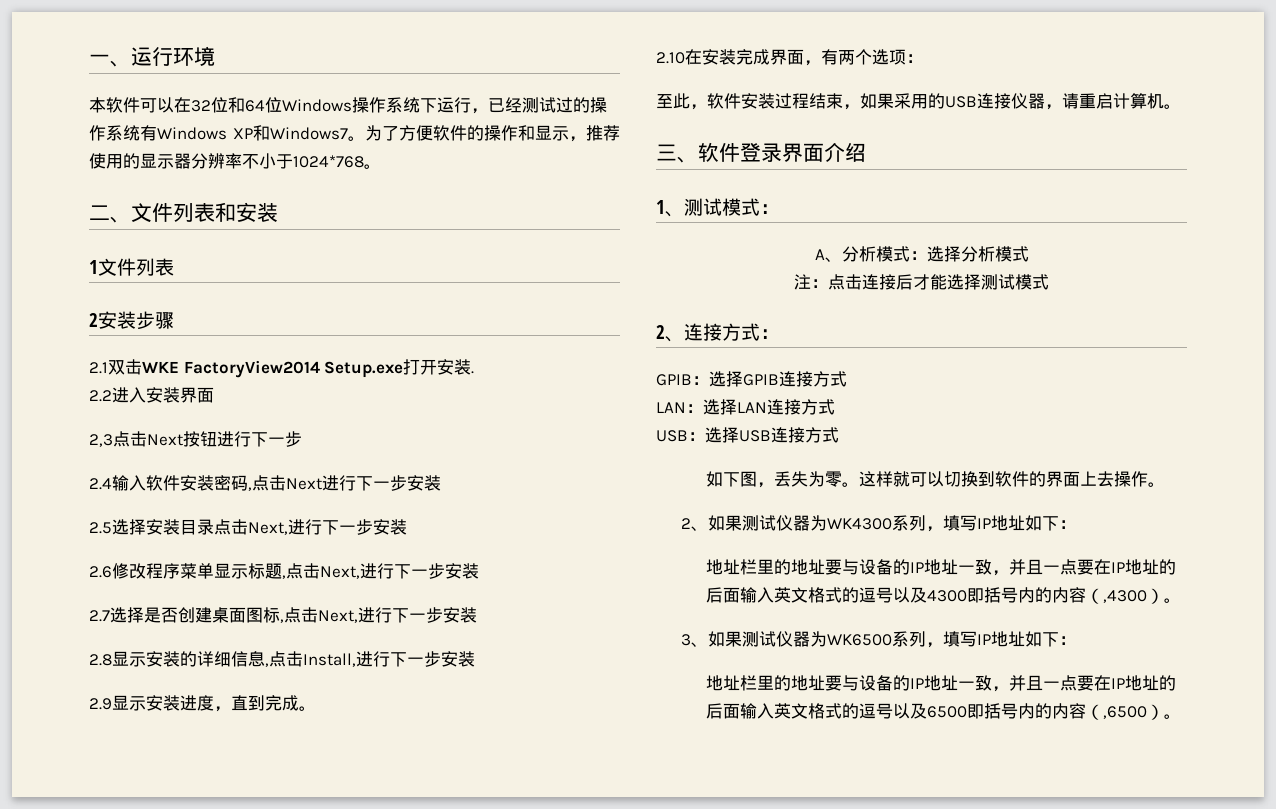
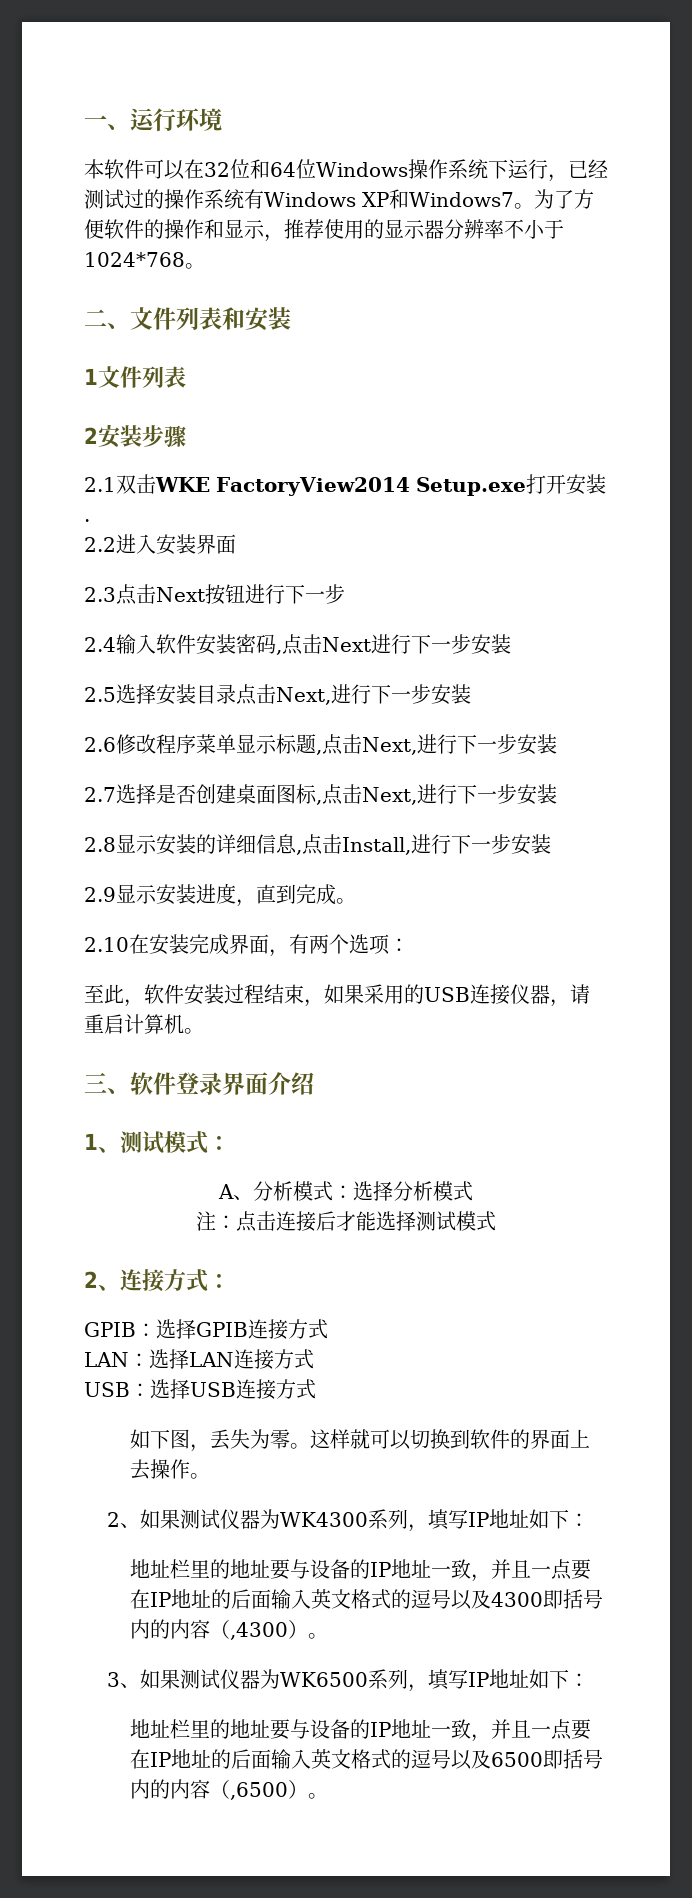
- 2,3点击Next按钮进行下一步
+ 2.3点击Next按钮进行下一步

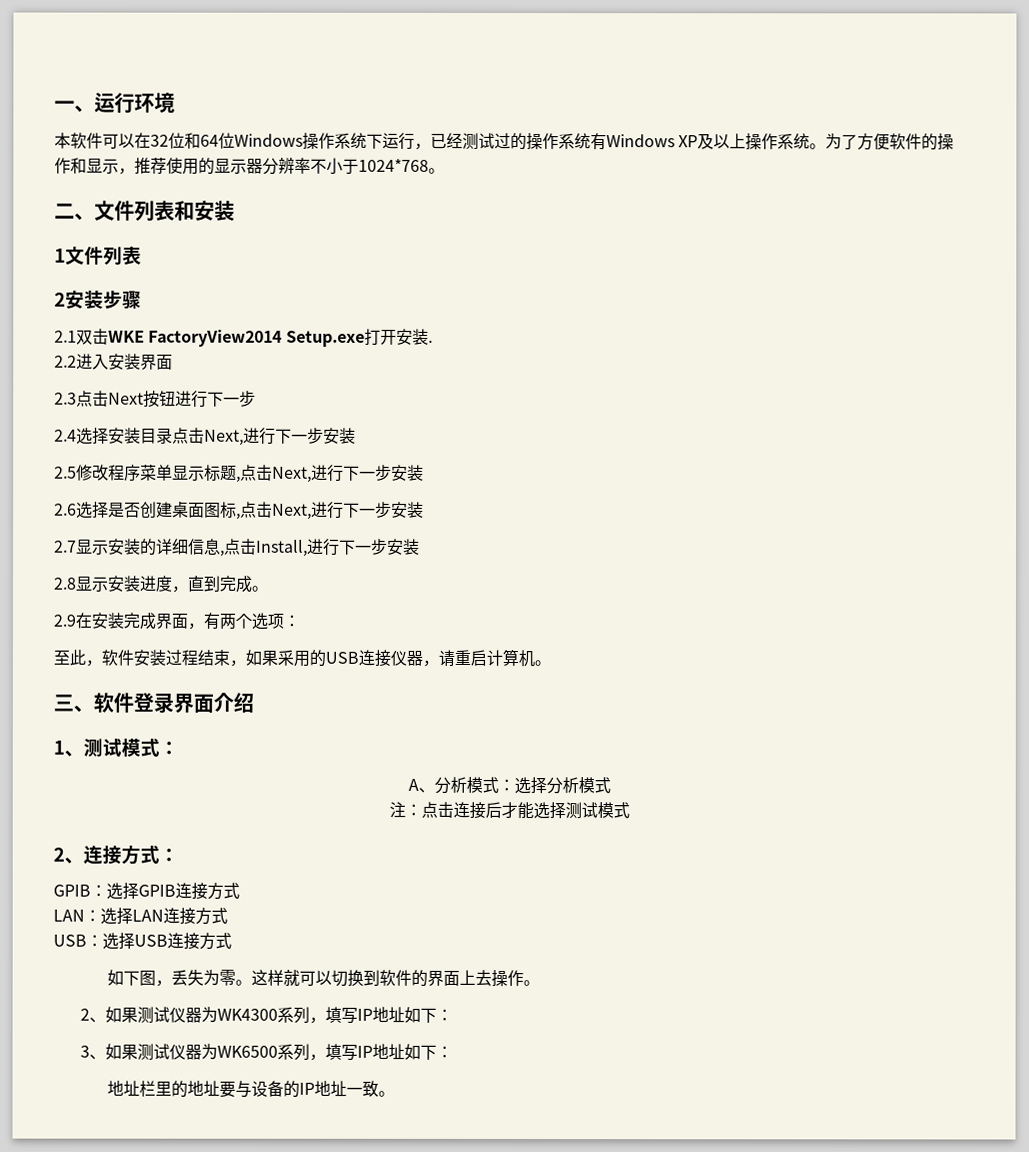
- 本软件可以在32位和64位Windows操作系统下运行，已经测试过的操作系统有Windows XP和Windows7。
+ 本软件可以在32位和64位Windows操作系统下运行，已经测试过的操作系统有Windows XP及以上操作系统。
- 2.4输入软件安装密码,点击Next进行下一步安装
- 2.5选择安装目录点击Next,进行下一步安装
+ 2.4选择安装目录点击Next,进行下一步安装
- 2.6修改程序菜单显示标题,点击Next,进行下一步安装
+ 2.5修改程序菜单显示标题,点击Next,进行下一步安装
- 2.7选择是否创建桌面图标,点击Next,进行下一步安装
+ 2.6选择是否创建桌面图标,点击Next,进行下一步安装
- 2.8显示安装的详细信息,点击Install,进行下一步安装
+ 2.7显示安装的详细信息,点击Install,进行下一步安装
- 2.9显示安装进度，直到完成。
+ 2.8显示安装进度，直到完成。
- 2.10在安装完成界面，有两个选项：
+ 2.9在安装完成界面，有两个选项：
- 地址栏里的地址要与设备的IP地址一致，并且一点要在IP地址的后面输入英文格式的逗号以及4300即括号内的内容（,4300）。
- 地址栏里的地址要与设备的IP地址一致，并且一点要在IP地址的后面输入英文格式的逗号以及6500即括号内的内容（,6500）。
+ 地址栏里的地址要与设备的IP地址一致。

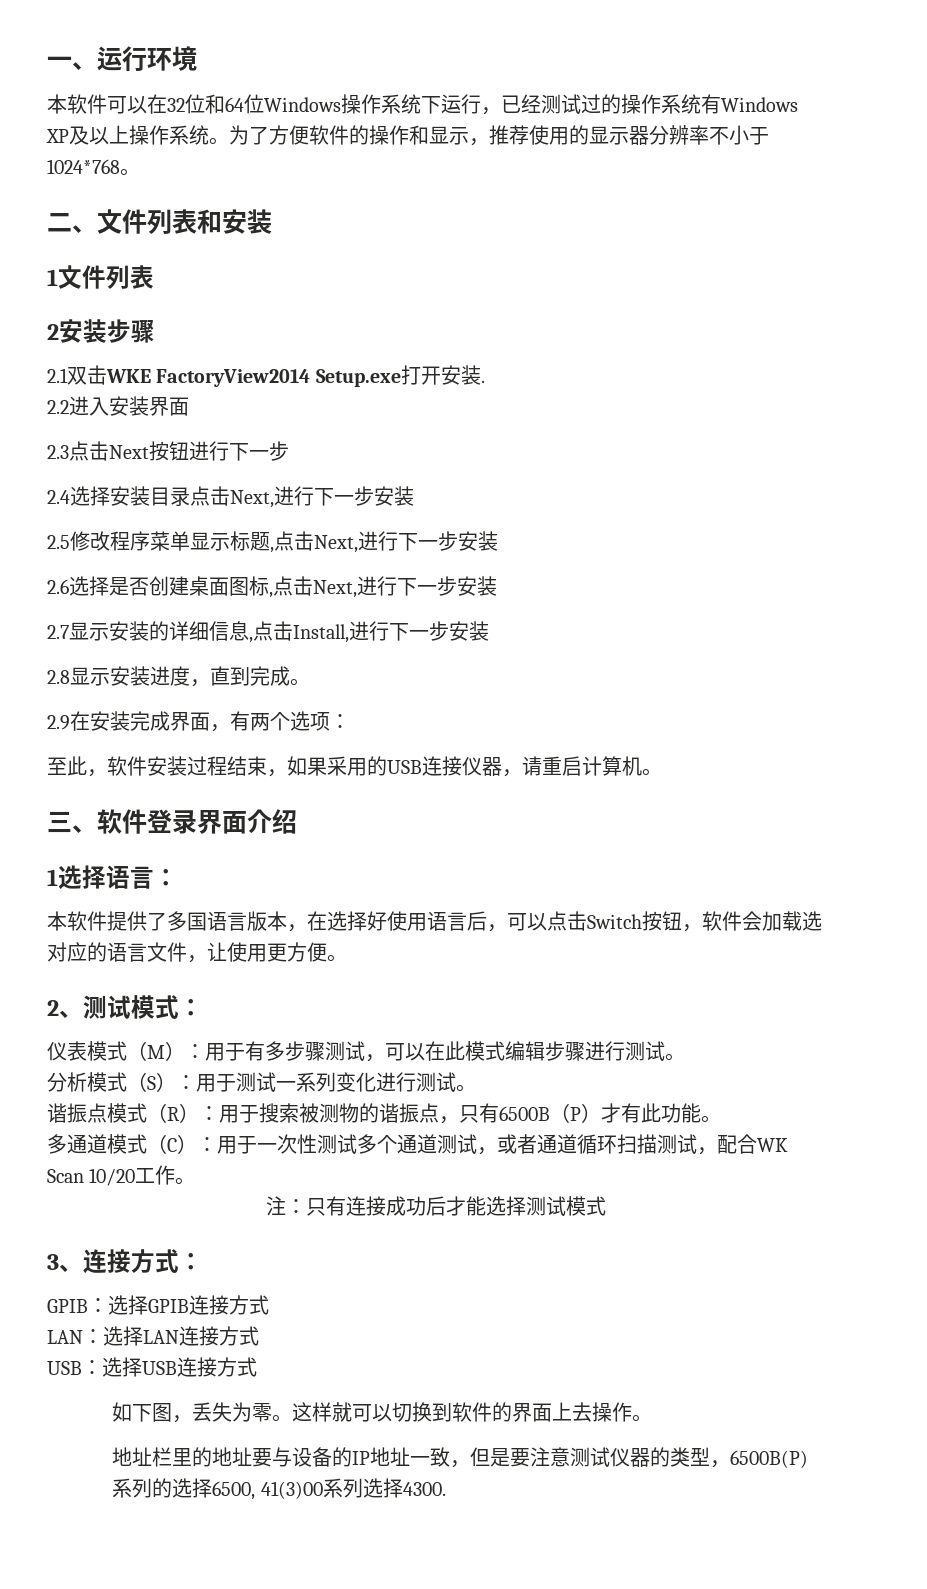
- 1、测试模式：
- A、分析模式：选择分析模式
- 注：点击连接后才能选择测试模式
+ 1选择语言：
+ 本软件提供了多国语言版本，在选择好使用语言后，可以点击Switch按钮，软件会加载选对应的语言文件，让使用更方便。
+ 2、测试模式：
+ 仪表模式（M）：用于有多步骤测试，可以在此模式编辑步骤进行测试。
+ 分析模式（S）：用于测试一系列变化进行测试。
+ 谐振点模式（R）：用于搜索被测物的谐振点，只有6500B（P）才有此功能。
+ 多通道模式（C）：用于一次性测试多个通道测试，或者通道循环扫描测试，配合WK Scan 10/20工作。
+ 注：只有连接成功后才能选择测试模式
- 2、连接方式：
+ 3、连接方式：
- 2、如果测试仪器为WK4300系列，填写IP地址如下：
- 3、如果测试仪器为WK6500系列，填写IP地址如下：
- 地址栏里的地址要与设备的IP地址一致。
+ 地址栏里的地址要与设备的IP地址一致，但是要注意测试仪器的类型，6500B(P)系列的选择6500, 41(3)00系列选择4300.

